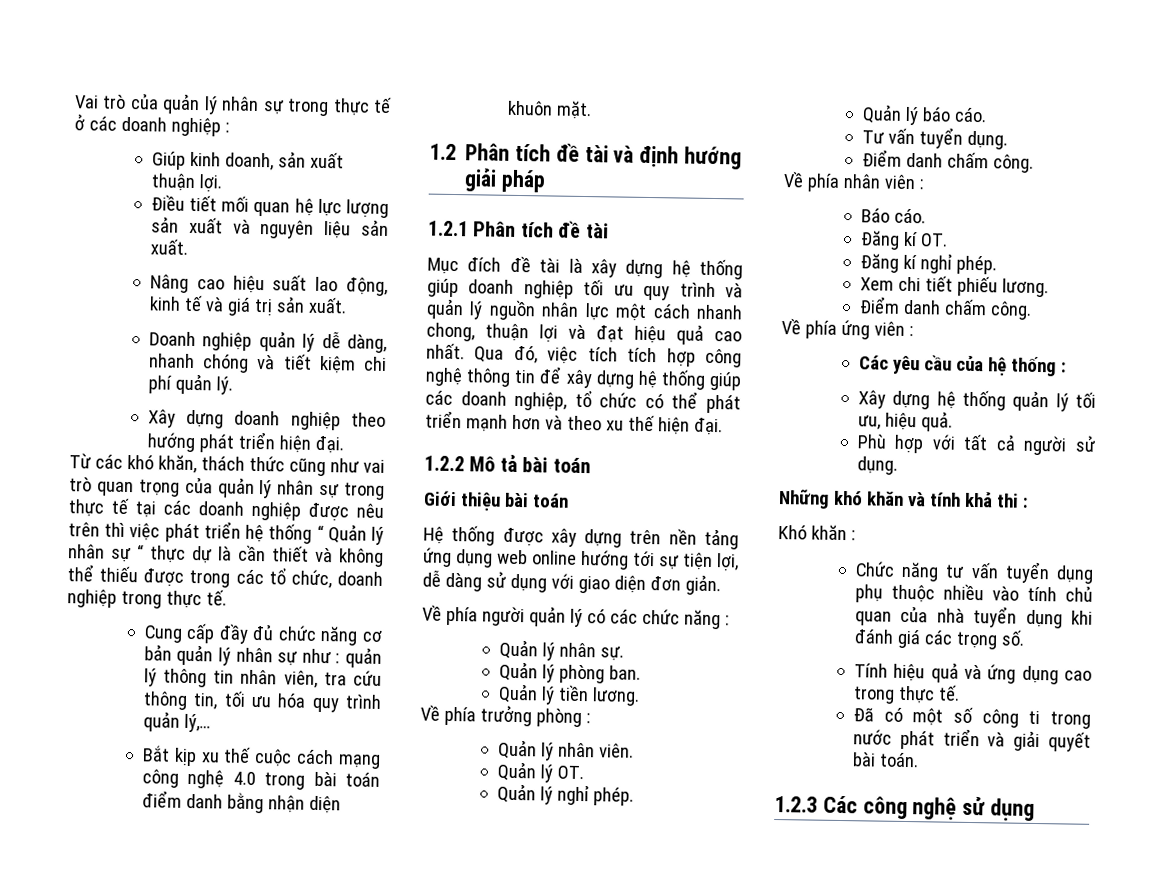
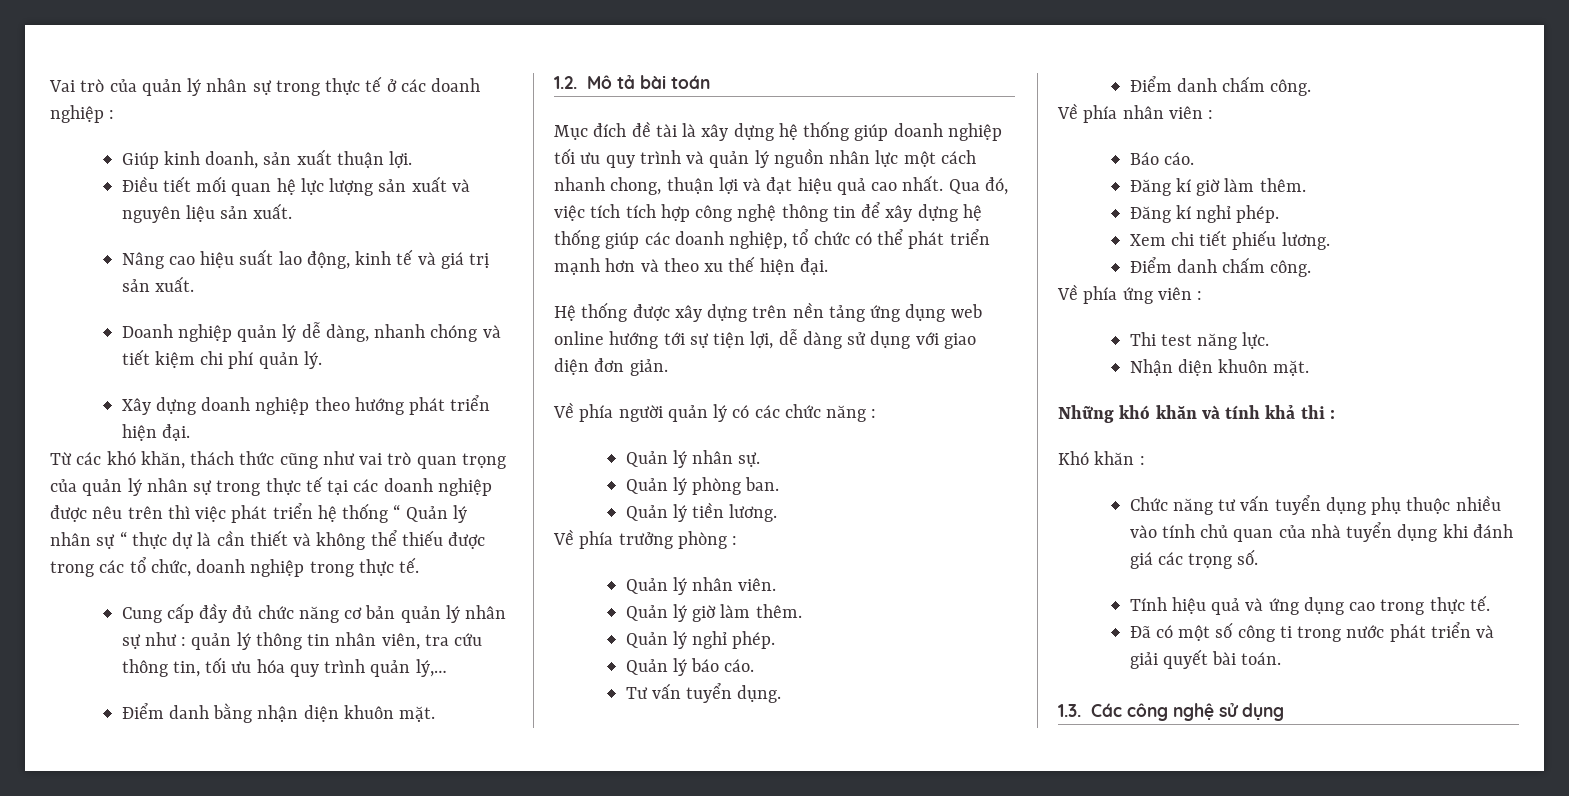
- Bắt kịp xu thế cuộc cách mạng công nghệ 4.0 trong bài toán điểm danh bằng nhận diện khuôn mặt.
+ Điểm danh bằng nhận diện khuôn mặt.
- 1.2 Phân tích đề tài và định hướng giải pháp
- 1.2.1 Phân tích đề tài
+ 1.2. Mô tả bài toán
- 1.2.2 Mô tả bài toán
- Giới thiệu bài toán
- Quản lý OT.
+ Quản lý giờ làm thêm.
- Đăng kí OT.
+ Đăng kí giờ làm thêm.
- Các yêu cầu của hệ thống :
- Xây dựng hệ thống quản lý tối ưu, hiệu quả.
- Phù hợp với tất cả người sử dụng.
+ Thi test năng lực.
+ Nhận diện khuôn mặt.
- 1.2.3 Các công nghệ sử dụng
+ 1.3. Các công nghệ sử dụng

